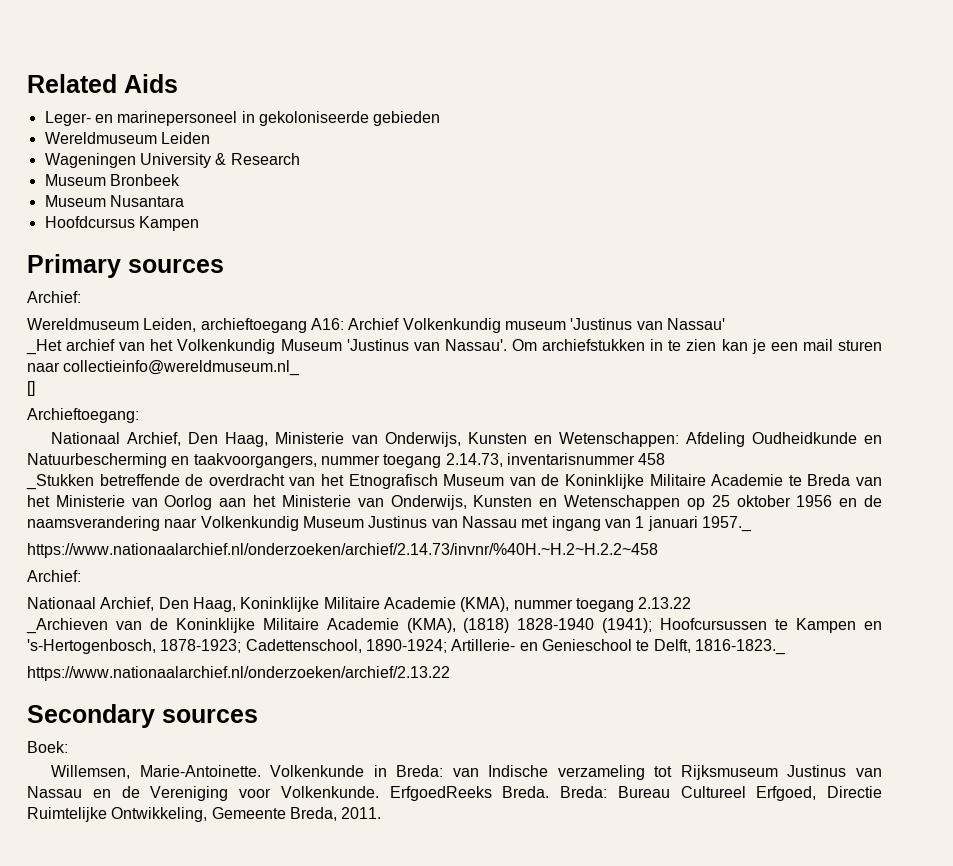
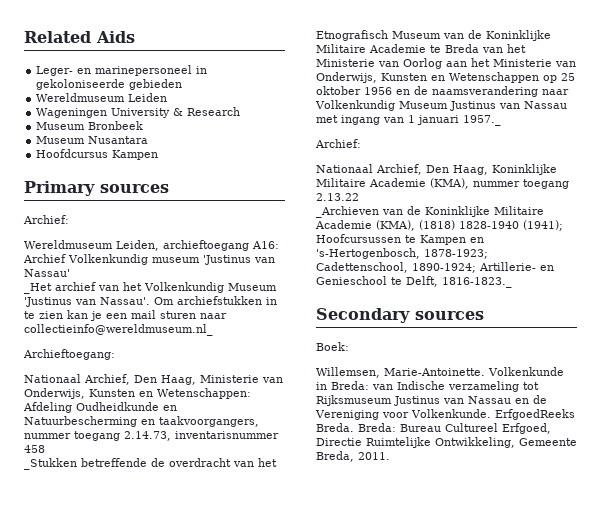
- []
- https://www.nationaalarchief.nl/onderzoeken/archief/2.14.73/invnr/%40H.~H.2~H.2.2~458
- https://www.nationaalarchief.nl/onderzoeken/archief/2.13.22

